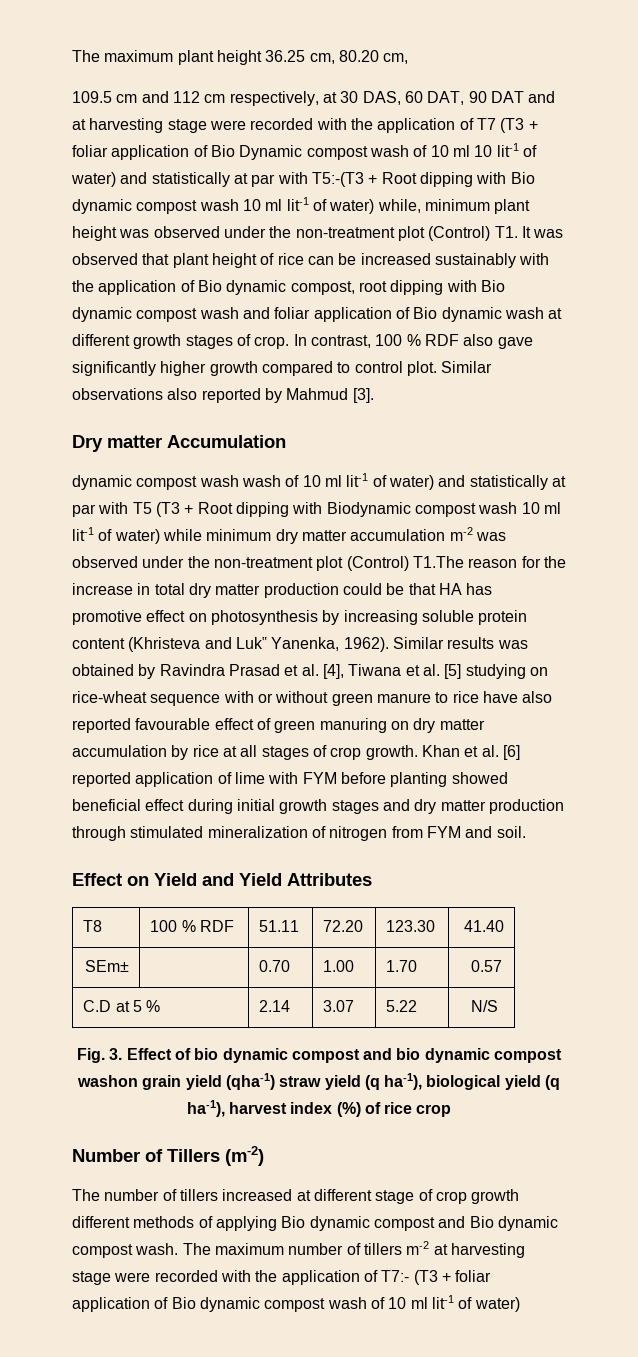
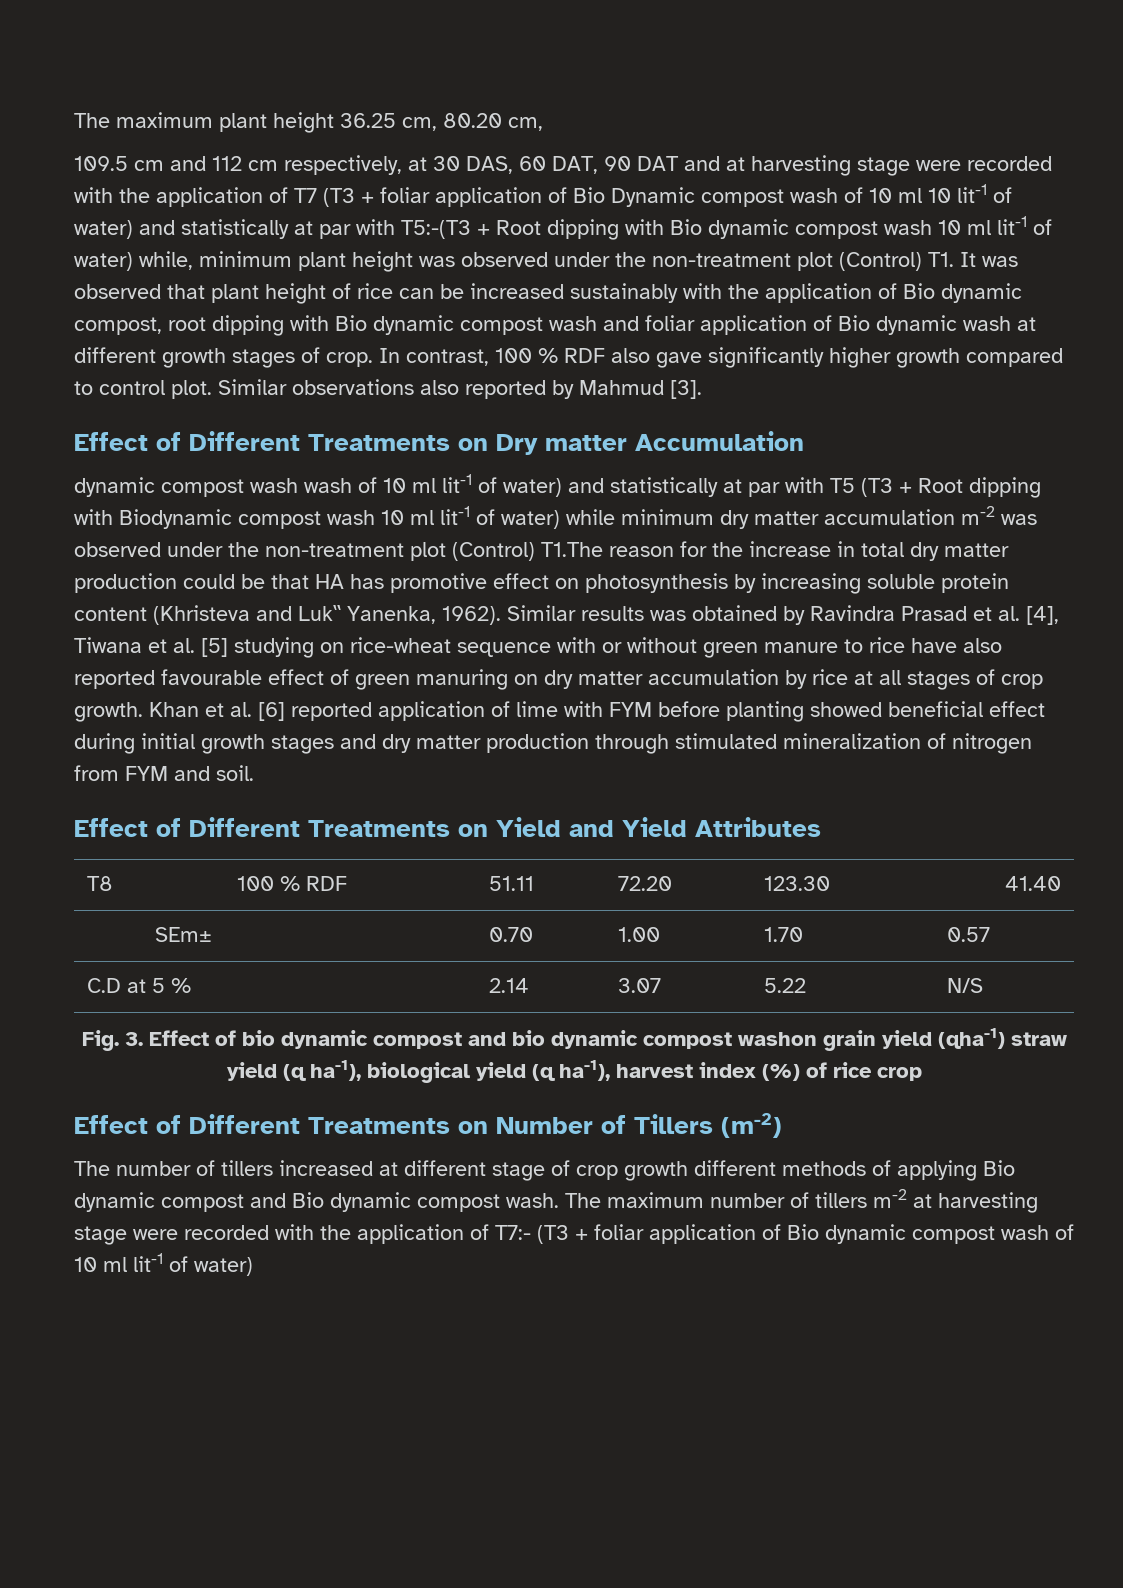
- Dry matter Accumulation
+ Effect of Different Treatments on Dry matter Accumulation
- Effect on Yield and Yield Attributes
+ Effect of Different Treatments on Yield and Yield Attributes
- Number of Tillers (m-2)
+ Effect of Different Treatments on Number of Tillers (m-2)

